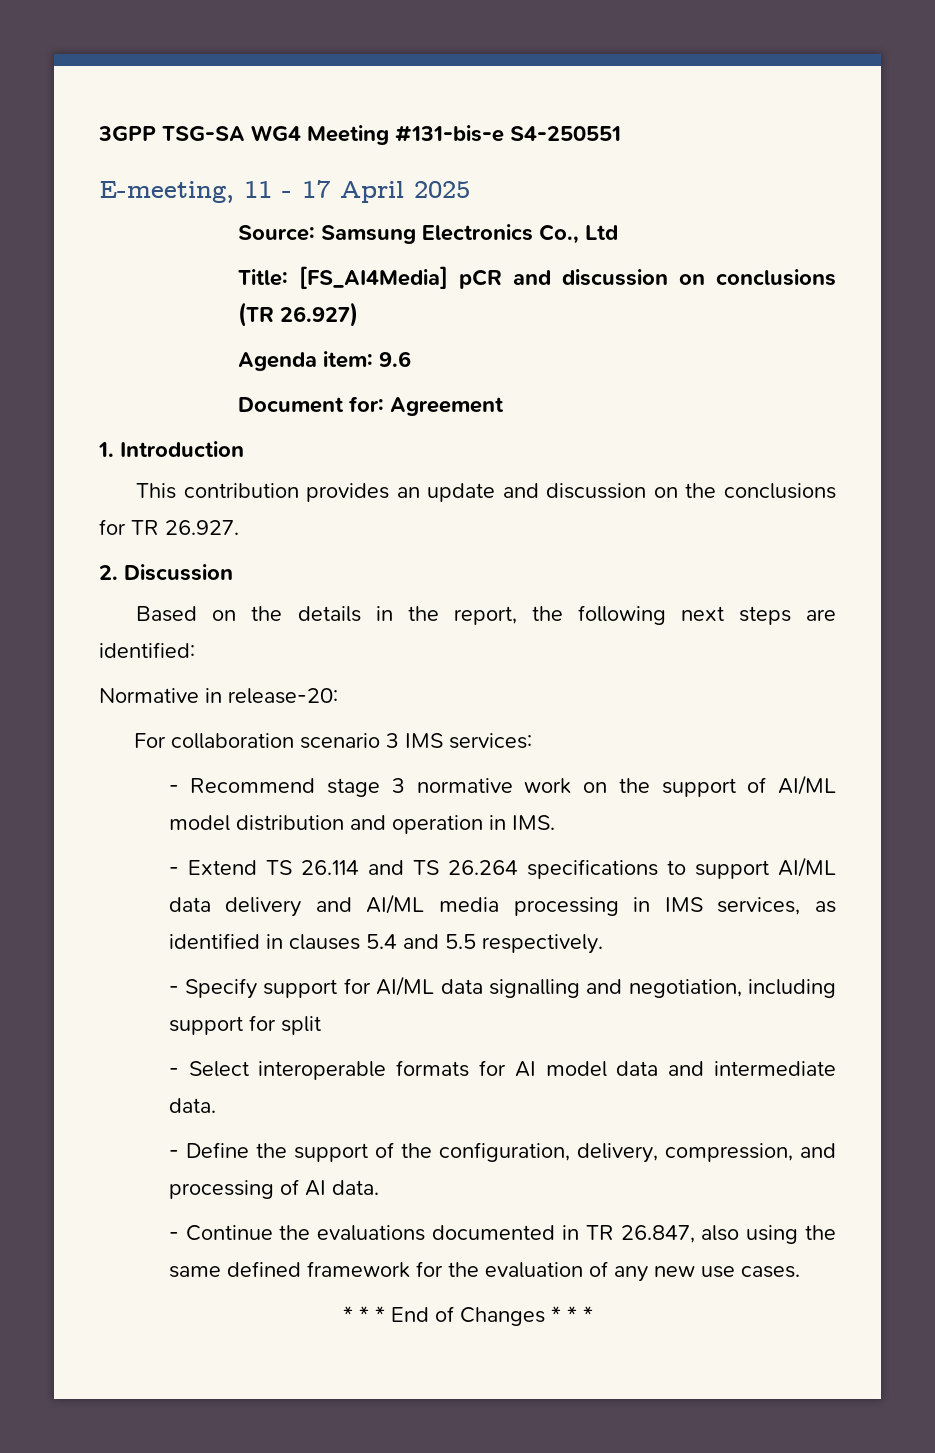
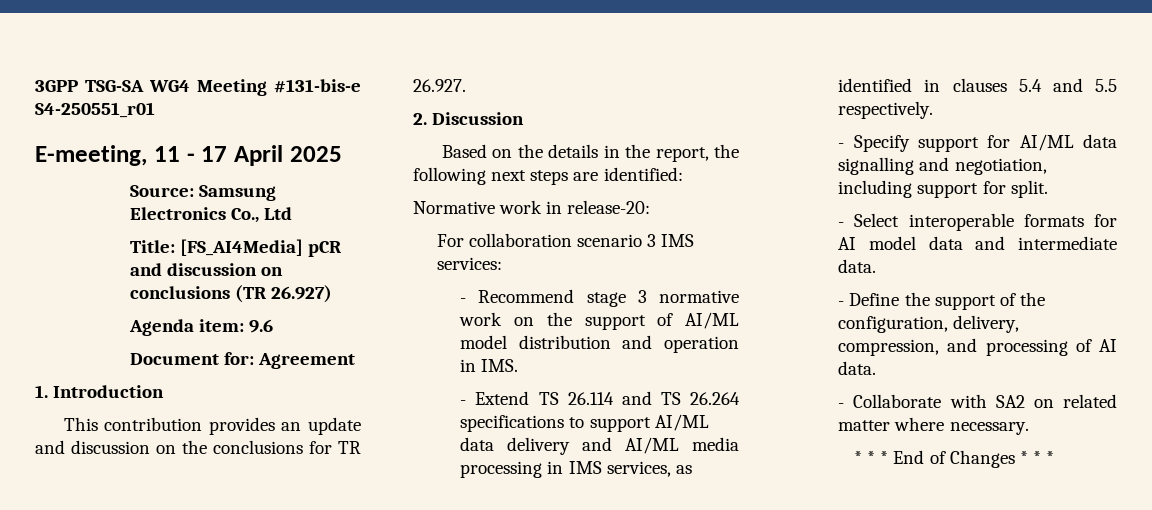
- 3GPP TSG-SA WG4 Meeting #131-bis-e S4-250551
+ 3GPP TSG-SA WG4 Meeting #131-bis-e S4-250551_r01
- Normative in release-20:
+ Normative work in release-20:
- - Specify support for AI/ML data signalling and negotiation, including support for split
+ - Specify support for AI/ML data signalling and negotiation, including support for split.
- - Continue the evaluations documented in TR 26.847, also using the same defined framework for the evaluation of any new use cases.
+ - Collaborate with SA2 on related matter where necessary.

